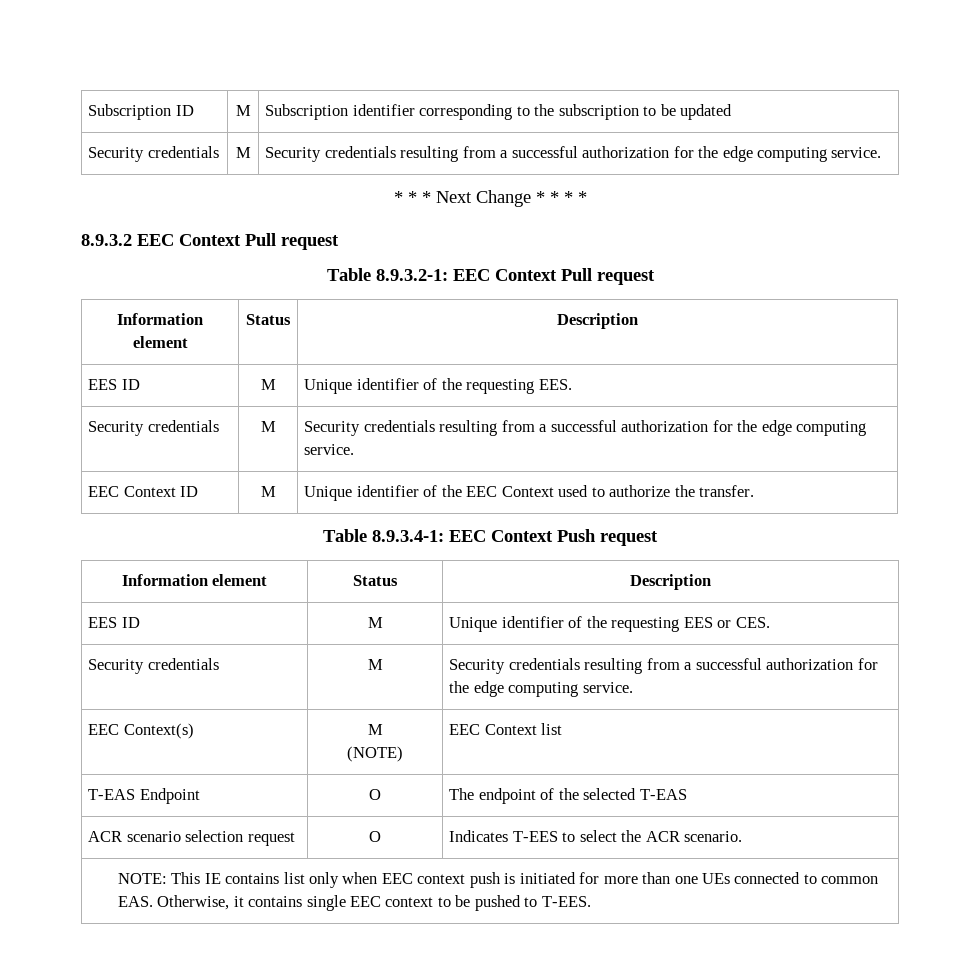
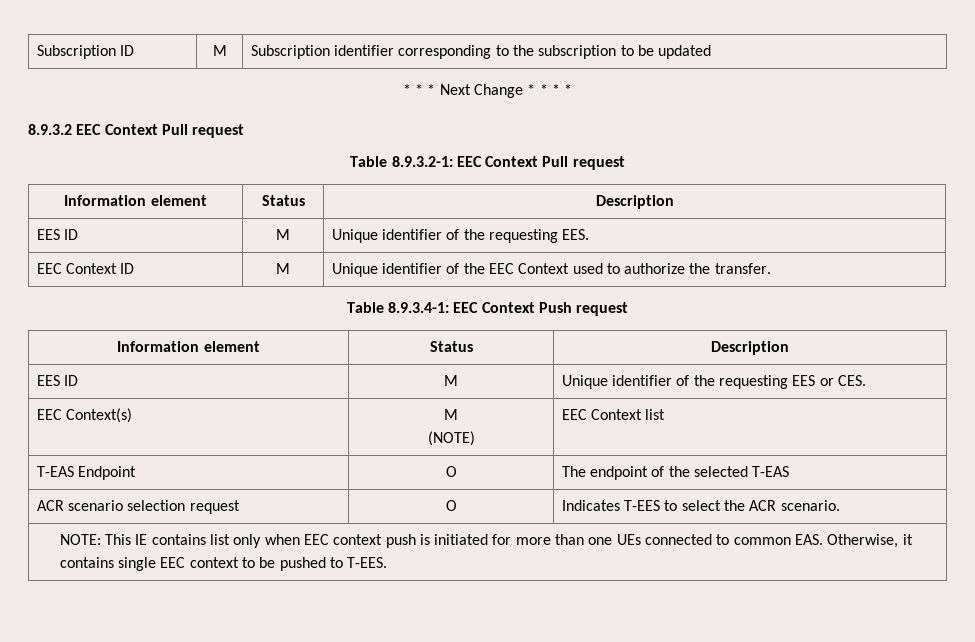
  Subscription ID | M | Subscription identifier corresponding to the subscription to be updated
- Security credentials | M | Security credentials resulting from a successful authorization for the edge computing service.
  EES ID | M | Unique identifier of the requesting EES.
- Security credentials | M | Security credentials resulting from a successful authorization for the edge computing service.
  EES ID | M | Unique identifier of the requesting EES or CES.
- Security credentials | M | Security credentials resulting from a successful authorization for the edge computing service.

